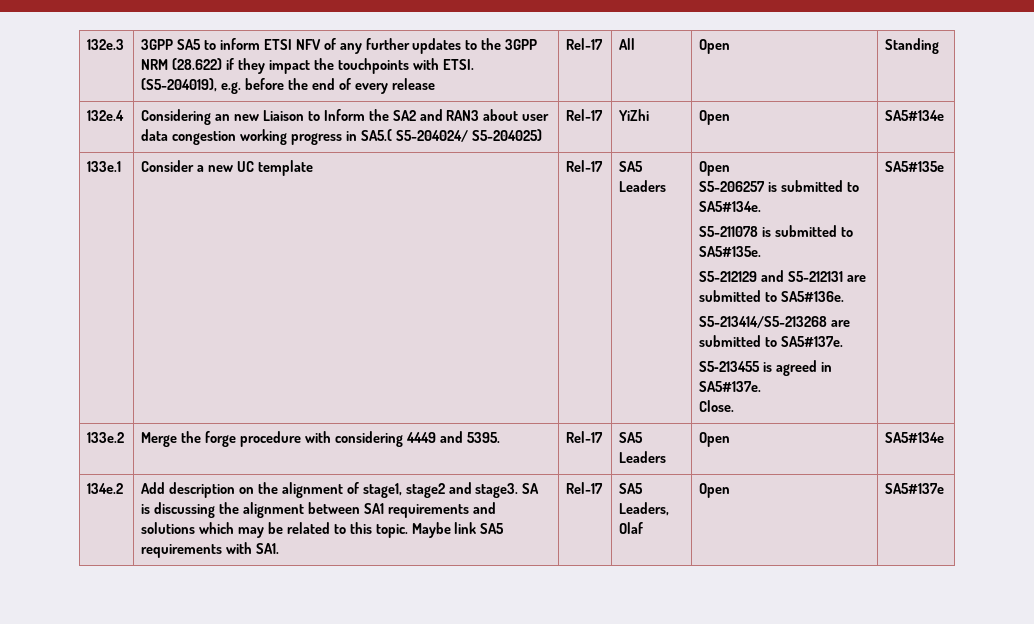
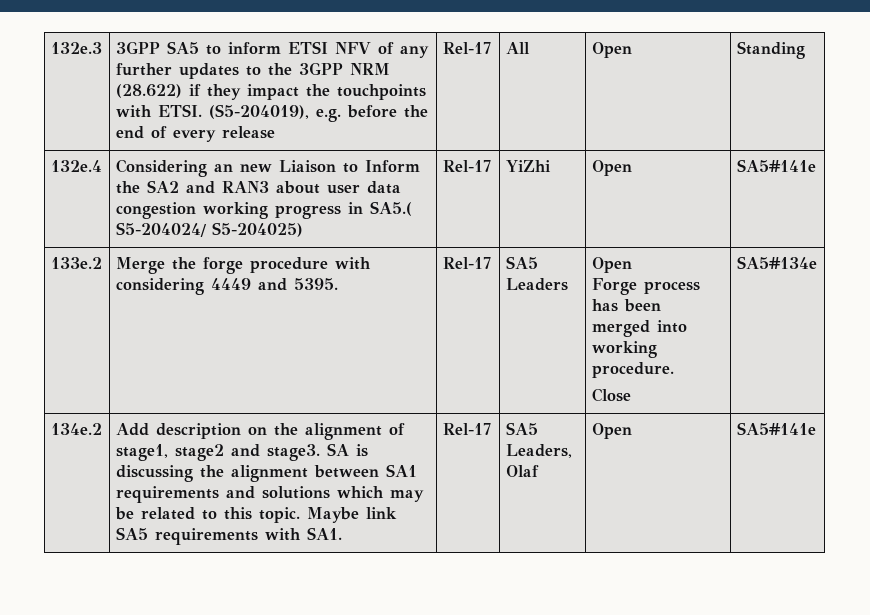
- 132e.4 | Considering an new Liaison to Inform the SA2 and RAN3 about user data congestion working progress in SA5.( S5-204024/ S5-204025) | Rel-17 | YiZhi | Open | SA5#134e
- 133e.1 | Consider a new UC template | Rel-17 | SA5 Leaders | Open
- S5-206257 is submitted to SA5#134e.
- S5-211078 is submitted to SA5#135e.
- S5-212129 and S5-212131 are submitted to SA5#136e.
- S5-213414/S5-213268 are submitted to SA5#137e.
- S5‑213455 is agreed in SA5#137e.
- Close. | SA5#135e
+ 132e.4 | Considering an new Liaison to Inform the SA2 and RAN3 about user data congestion working progress in SA5.( S5-204024/ S5-204025) | Rel-17 | YiZhi | Open | SA5#141e
- 133e.2 | Merge the forge procedure with considering 4449 and 5395. | Rel-17 | SA5 Leaders | Open | SA5#134e
+ 133e.2 | Merge the forge procedure with considering 4449 and 5395. | Rel-17 | SA5 Leaders | Open
+ Forge process has been merged into working procedure.
+ Close | SA5#134e
- 134e.2 | Add description on the alignment of stage1, stage2 and stage3. SA is discussing the alignment between SA1 requirements and solutions which may be related to this topic. Maybe link SA5 requirements with SA1. | Rel-17 | SA5 Leaders, Olaf | Open | SA5#137e
+ 134e.2 | Add description on the alignment of stage1, stage2 and stage3. SA is discussing the alignment between SA1 requirements and solutions which may be related to this topic. Maybe link SA5 requirements with SA1. | Rel-17 | SA5 Leaders, Olaf | Open | SA5#141e

